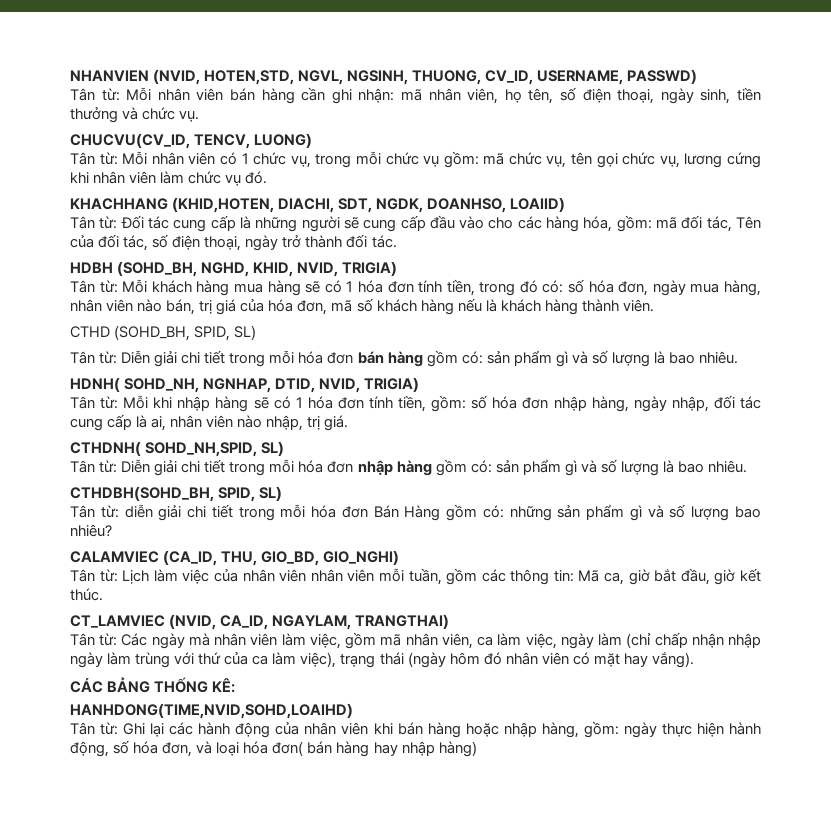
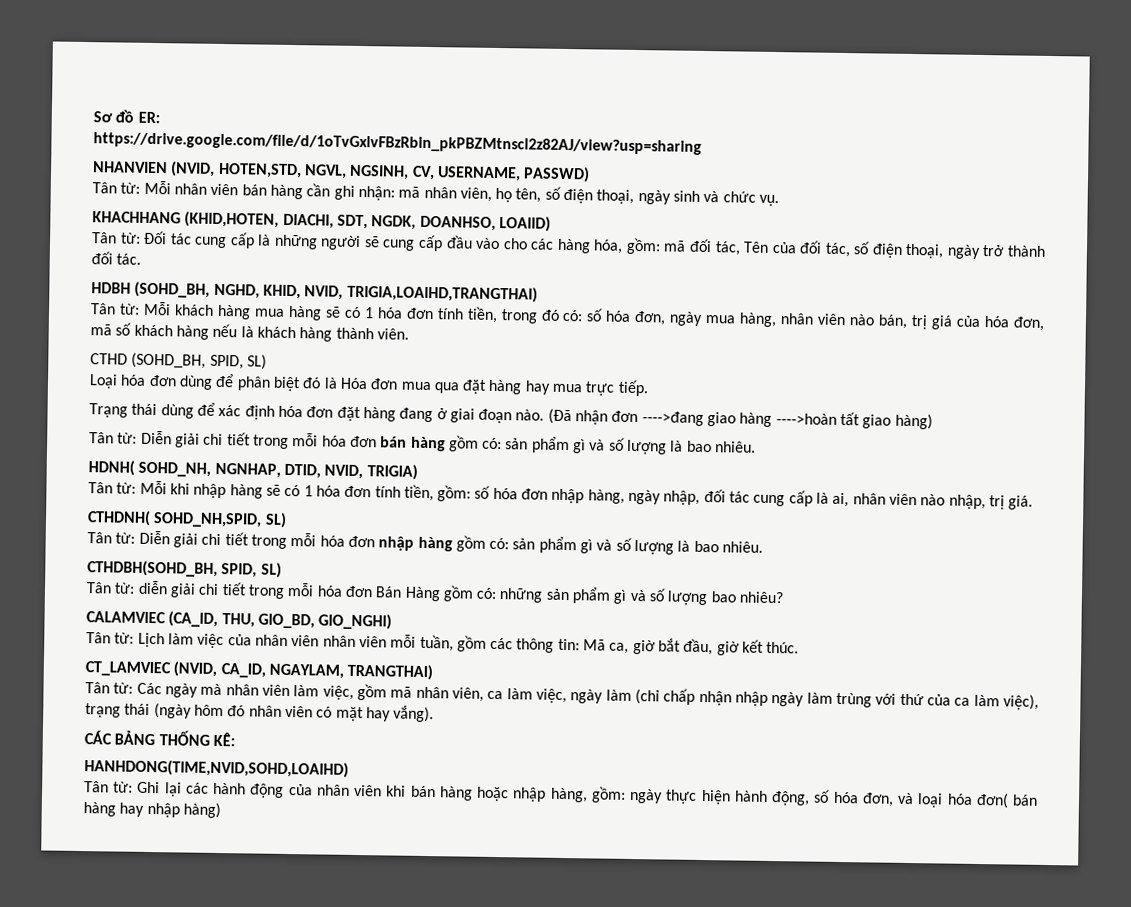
+ Sơ đồ ER:
+ https://drive.google.com/file/d/1oTvGxlvFBzRbin_pkPBZMtnscl2z82AJ/view?usp=sharing
- NHANVIEN (NVID, HOTEN,STD, NGVL, NGSINH, THUONG, CV_ID, USERNAME, PASSWD)
+ NHANVIEN (NVID, HOTEN,STD, NGVL, NGSINH, CV, USERNAME, PASSWD)
- Tân từ: Mỗi nhân viên bán hàng cần ghi nhận: mã nhân viên, họ tên, số điện thoại, ngày sinh, tiền thưởng và chức vụ.
+ Tân từ: Mỗi nhân viên bán hàng cần ghi nhận: mã nhân viên, họ tên, số điện thoại, ngày sinh và chức vụ.
- CHUCVU(CV_ID, TENCV, LUONG)
- Tân từ: Mỗi nhân viên có 1 chức vụ, trong mỗi chức vụ gồm: mã chức vụ, tên gọi chức vụ, lương cứng khi nhân viên làm chức vụ đó.
- HDBH (SOHD_BH, NGHD, KHID, NVID, TRIGIA)
+ HDBH (SOHD_BH, NGHD, KHID, NVID, TRIGIA,LOAIHD,TRANGTHAI)
+ Loại hóa đơn dùng để phân biệt đó là Hóa đơn mua qua đặt hàng hay mua trực tiếp.
+ Trạng thái dùng để xác định hóa đơn đặt hàng đang ở giai đoạn nào. (Đã nhận đơn ---->đang giao hàng ---->hoàn tất giao hàng)

